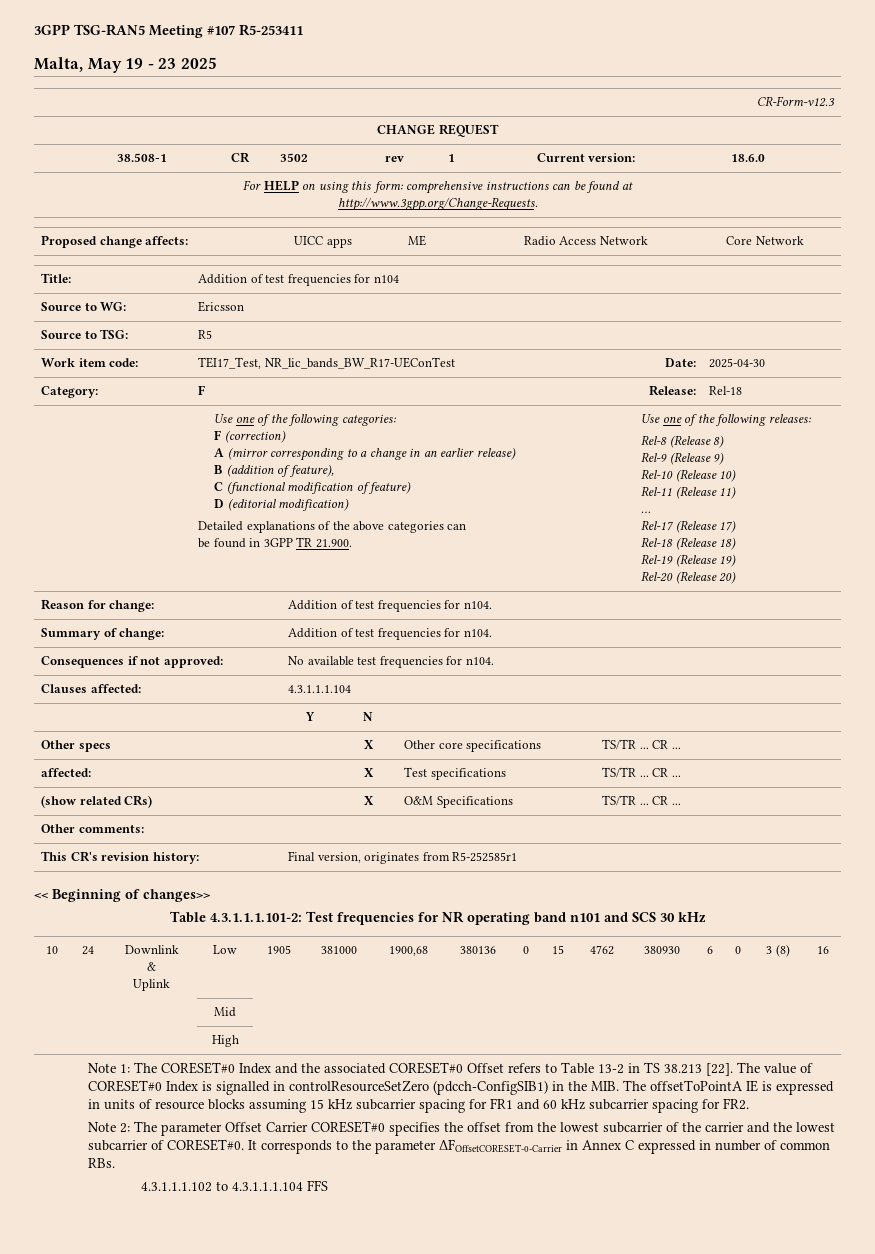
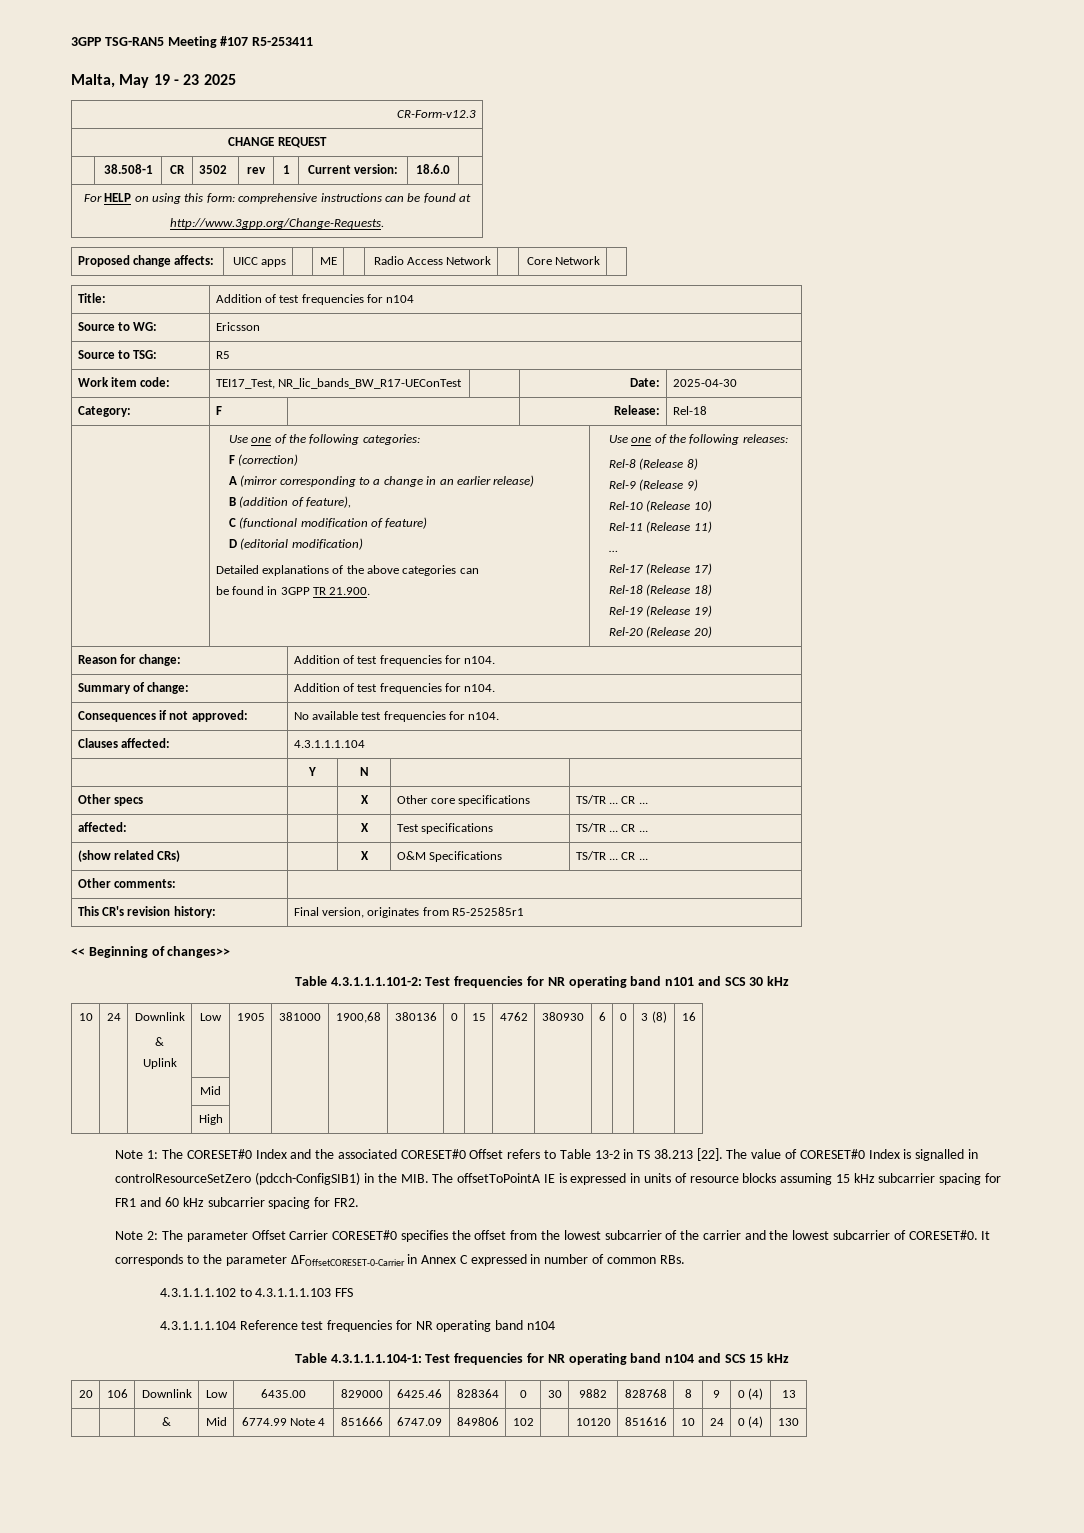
- 4.3.1.1.1.102 to 4.3.1.1.1.104 FFS
+ 4.3.1.1.1.102 to 4.3.1.1.1.103 FFS
+ 4.3.1.1.1.104 Reference test frequencies for NR operating band n104
+ Table 4.3.1.1.1.104-1: Test frequencies for NR operating band n104 and SCS 15 kHz
+ 20 | 106 | Downlink | Low | 6435.00 | 829000 | 6425.46 | 828364 | 0 | 30 | 9882 | 828768 | 8 | 9 | 0 (4) | 13
+ | | & | Mid | 6774.99 Note 4 | 851666 | 6747.09 | 849806 | 102 | | 10120 | 851616 | 10 | 24 | 0 (4) | 130

